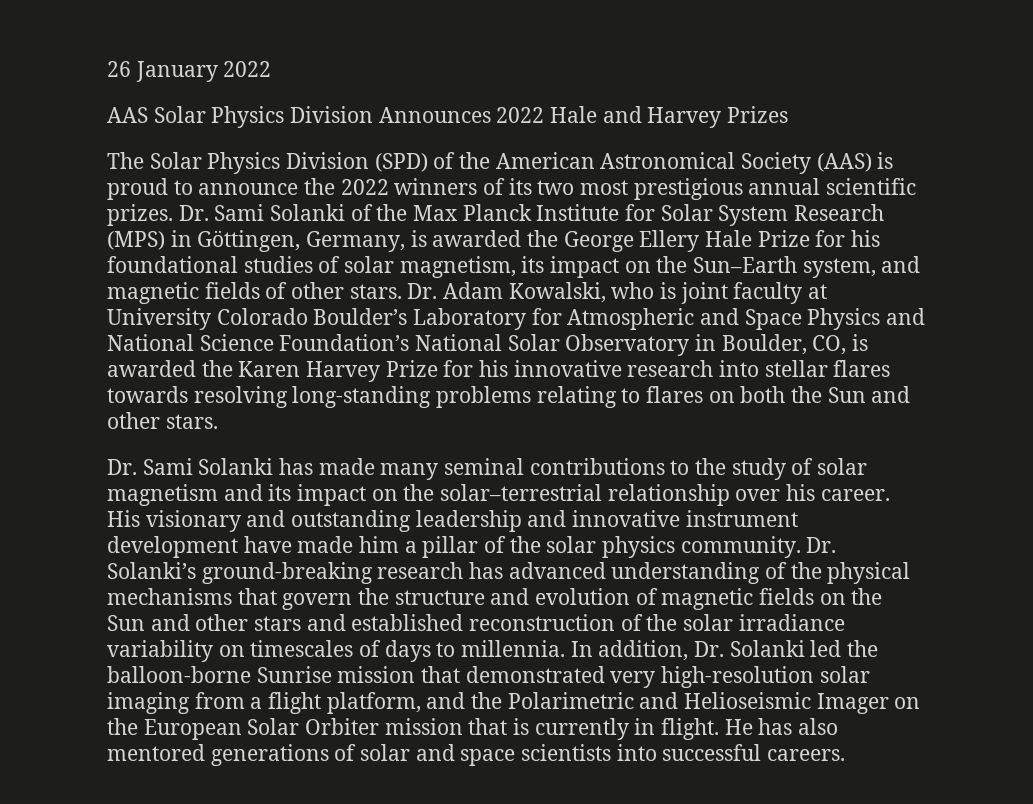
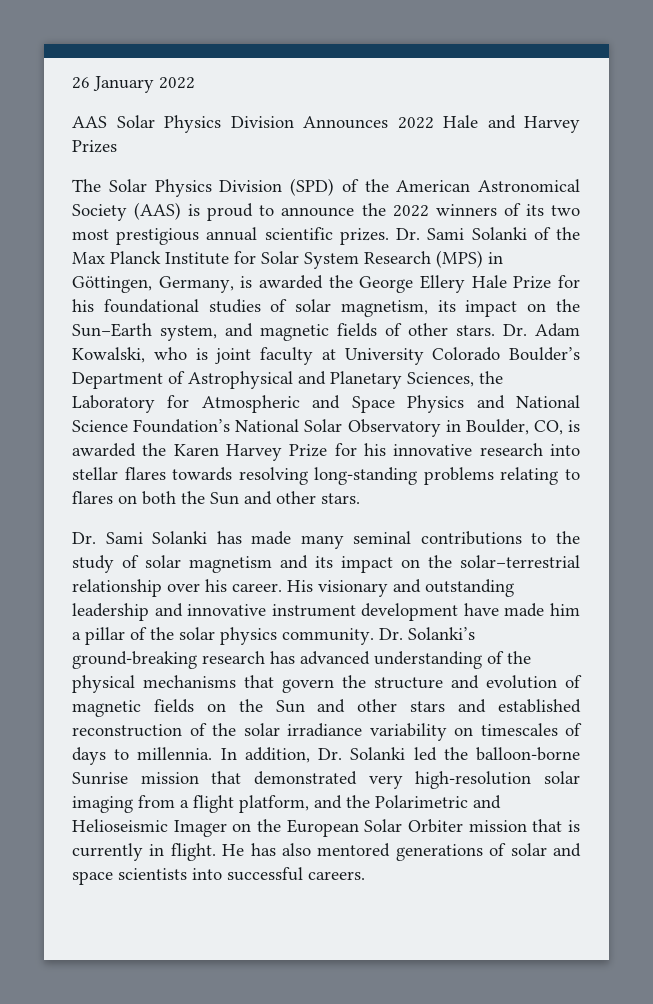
- Dr. Adam Kowalski, who is joint faculty at University Colorado Boulder’s Laboratory for Atmospheric and Space Physics and National Science Foundation’s National Solar Observatory in Boulder, CO, is awarded the Karen Harvey Prize for his innovative research into stellar flares towards resolving long-standing problems relating to flares on both the Sun and other stars.
+ Dr. Adam Kowalski, who is joint faculty at University Colorado Boulder’s Department of Astrophysical and Planetary Sciences, the Laboratory for Atmospheric and Space Physics and National Science Foundation’s National Solar Observatory in Boulder, CO, is awarded the Karen Harvey Prize for his innovative research into stellar flares towards resolving long-standing problems relating to flares on both the Sun and other stars.

